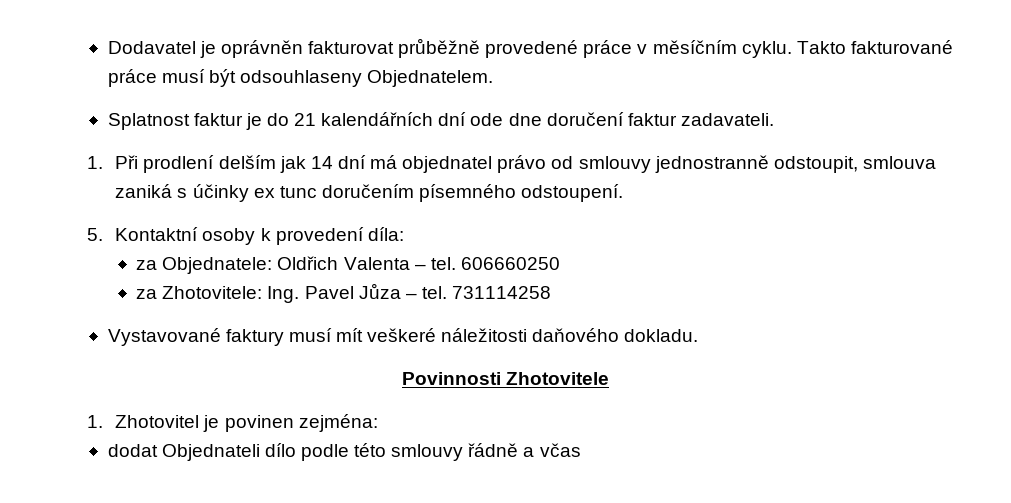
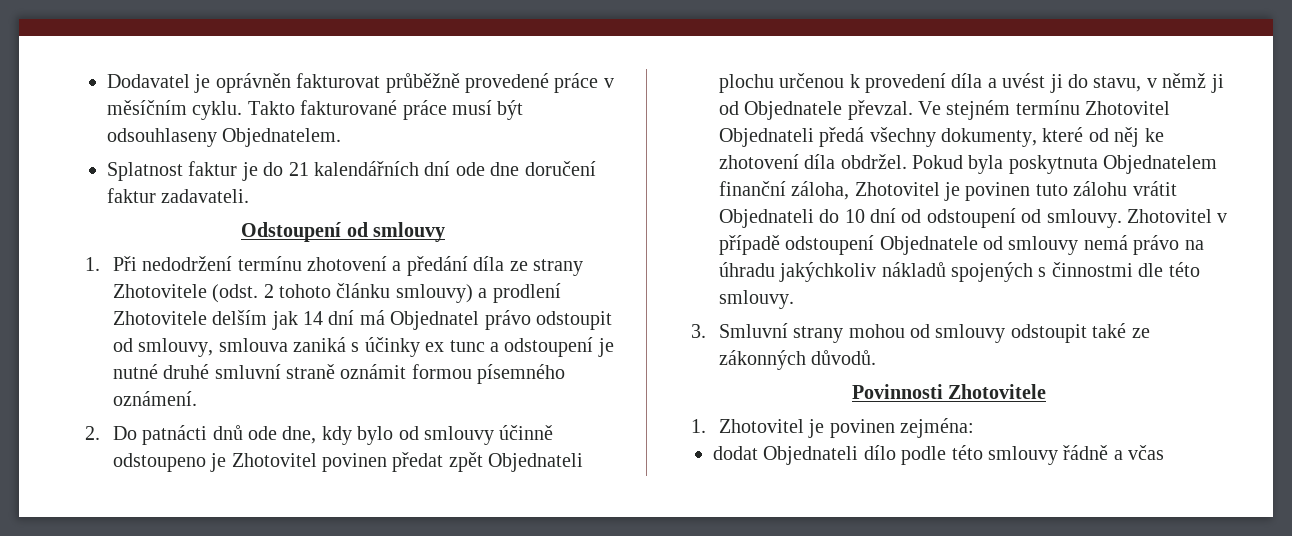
+ Odstoupení od smlouvy
- 1. Při prodlení delším jak 14 dní má objednatel právo od smlouvy jednostranně odstoupit, smlouva zaniká s účinky ex tunc doručením písemného odstoupení.
- 5. Kontaktní osoby k provedení díla:
- za Objednatele: Oldřich Valenta – tel. 606660250
- za Zhotovitele: Ing. Pavel Jůza – tel. 731114258
- Vystavované faktury musí mít veškeré náležitosti daňového dokladu.
+ 1. Při nedodržení termínu zhotovení a předání díla ze strany Zhotovitele (odst. 2 tohoto článku smlouvy) a prodlení Zhotovitele delším jak 14 dní má Objednatel právo odstoupit od smlouvy, smlouva zaniká s účinky ex tunc a odstoupení je nutné druhé smluvní straně oznámit formou písemného oznámení.
+ 2. Do patnácti dnů ode dne, kdy bylo od smlouvy účinně odstoupeno je Zhotovitel povinen předat zpět Objednateli plochu určenou k provedení díla a uvést ji do stavu, v němž ji od Objednatele převzal. Ve stejném termínu Zhotovitel Objednateli předá všechny dokumenty, které od něj ke zhotovení díla obdržel. Pokud byla poskytnuta Objednatelem finanční záloha, Zhotovitel je povinen tuto zálohu vrátit Objednateli do 10 dní od odstoupení od smlouvy. Zhotovitel v případě odstoupení Objednatele od smlouvy nemá právo na úhradu jakýchkoliv nákladů spojených s činnostmi dle této smlouvy.
+ 3. Smluvní strany mohou od smlouvy odstoupit také ze zákonných důvodů.

